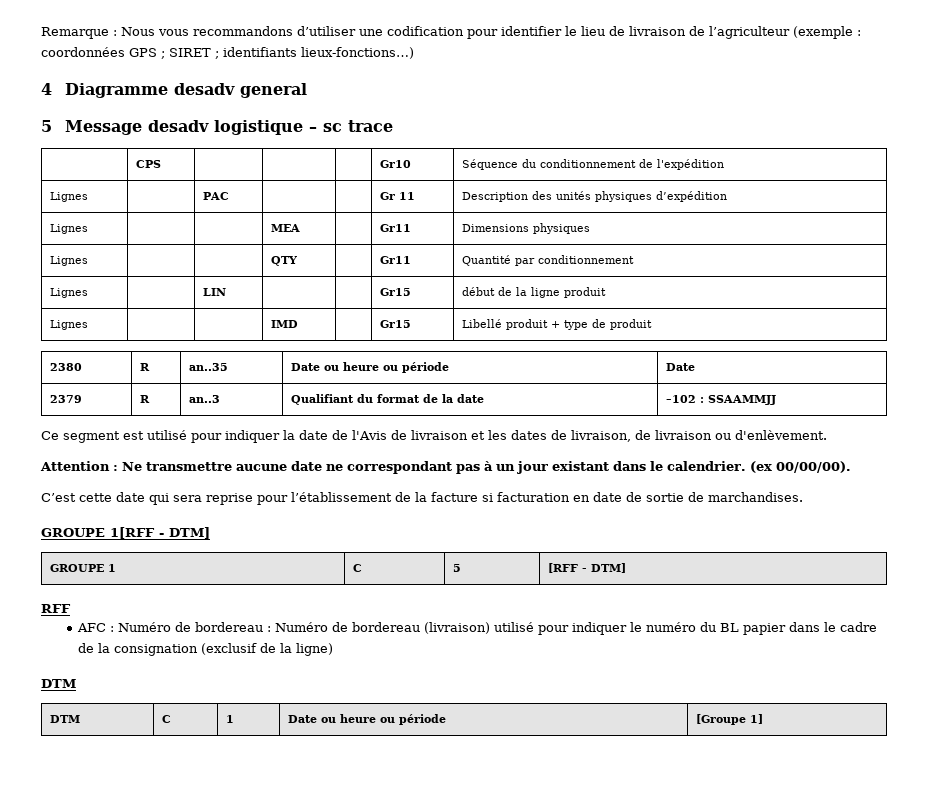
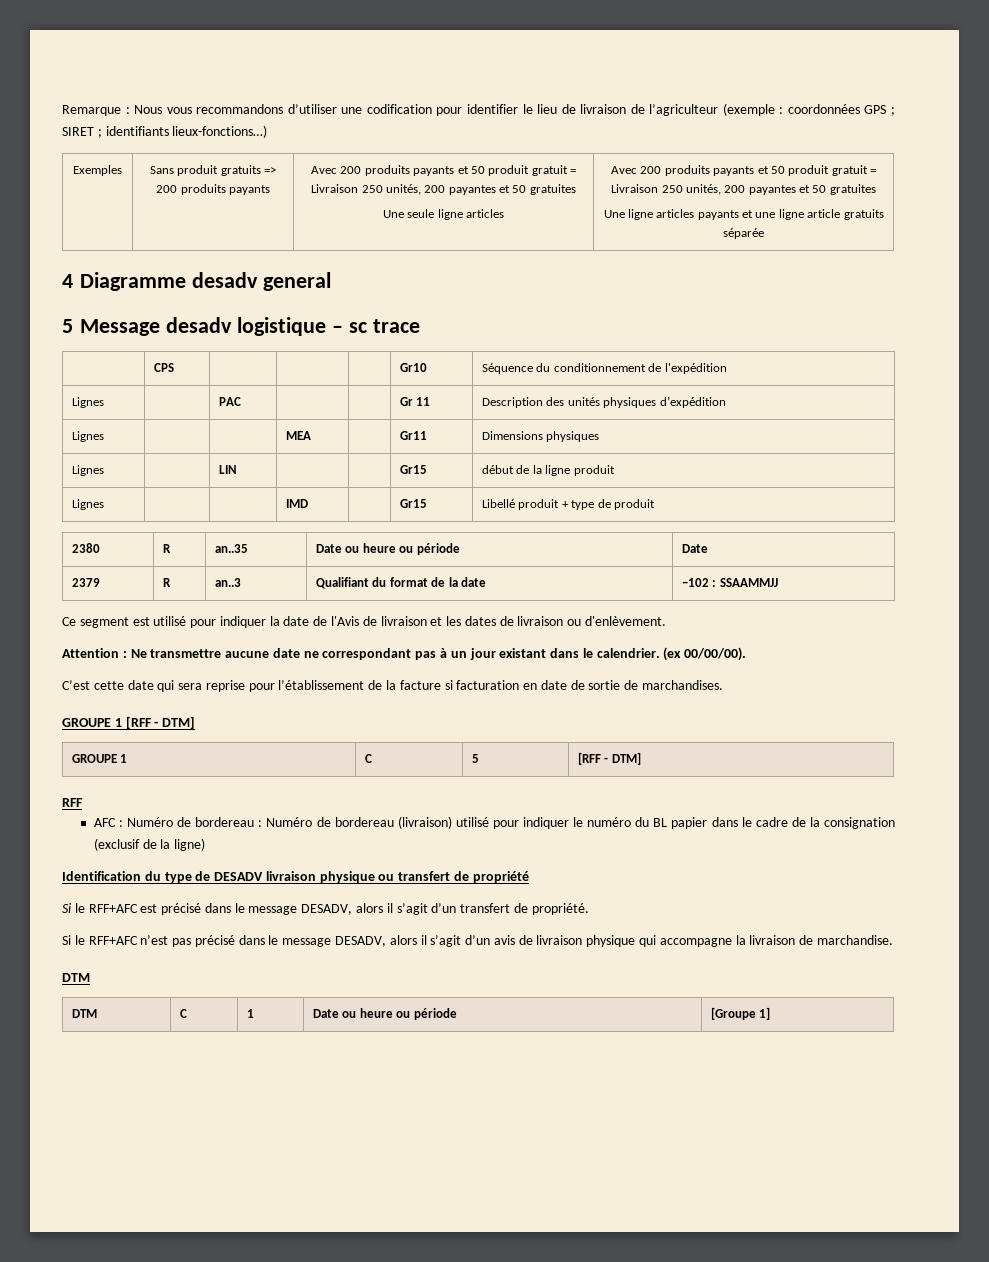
+ Exemples | Sans produit gratuits => 200 produits payants | Avec 200 produits payants et 50 produit gratuit = Livraison 250 unités, 200 payantes et 50 gratuites
+ Une seule ligne articles | Avec 200 produits payants et 50 produit gratuit = Livraison 250 unités, 200 payantes et 50 gratuites
+ Une ligne articles payants et une ligne article gratuits séparée
- Lignes | | | QTY | | Gr11 | Quantité par conditionnement
- Ce segment est utilisé pour indiquer la date de l'Avis de livraison et les dates de livraison, de livraison ou d'enlèvement.
+ Ce segment est utilisé pour indiquer la date de l'Avis de livraison et les dates de livraison ou d'enlèvement.
- GROUPE 1[RFF - DTM]
+ GROUPE 1 [RFF - DTM]
+ Identification du type de DESADV livraison physique ou transfert de propriété
+ Si le RFF+AFC est précisé dans le message DESADV, alors il s’agit d’un transfert de propriété.
+ Si le RFF+AFC n’est pas précisé dans le message DESADV, alors il s’agit d’un avis de livraison physique qui accompagne la livraison de marchandise.

